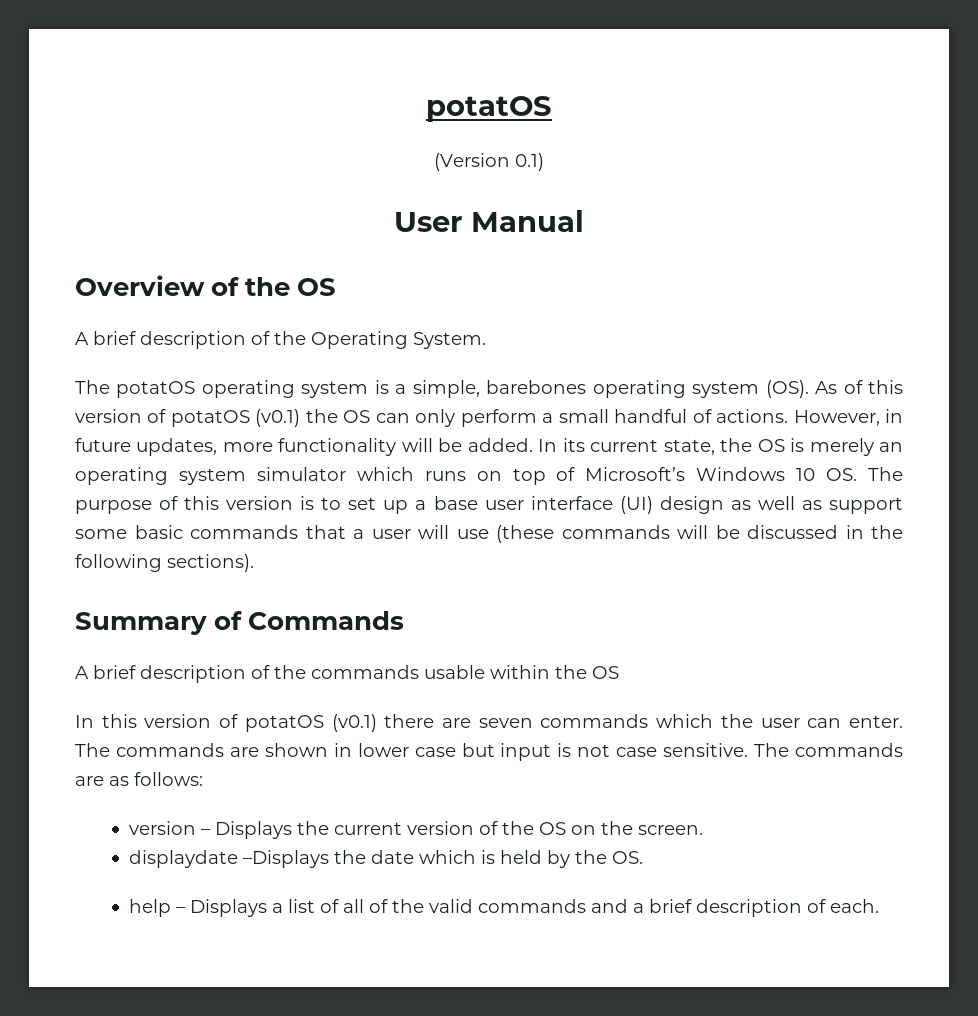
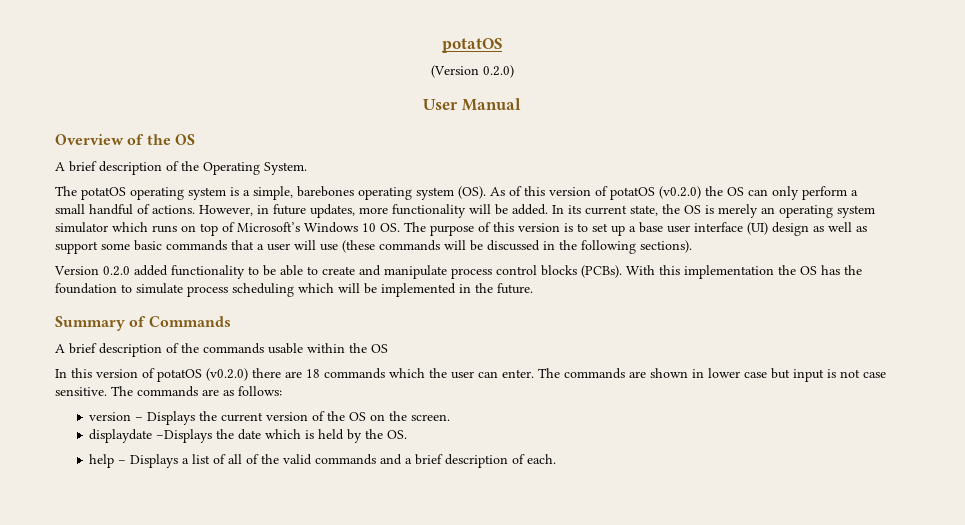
- (Version 0.1)
+ (Version 0.2.0)
- The potatOS operating system is a simple, barebones operating system (OS). As of this version of potatOS (v0.1) the OS can only perform a small handful of actions.
+ The potatOS operating system is a simple, barebones operating system (OS). As of this version of potatOS (v0.2.0) the OS can only perform a small handful of actions.
+ Version 0.2.0 added functionality to be able to create and manipulate process control blocks (PCBs). With this implementation the OS has the foundation to simulate process scheduling which will be implemented in the future.
- In this version of potatOS (v0.1) there are seven commands which the user can enter.
+ In this version of potatOS (v0.2.0) there are 18 commands which the user can enter.

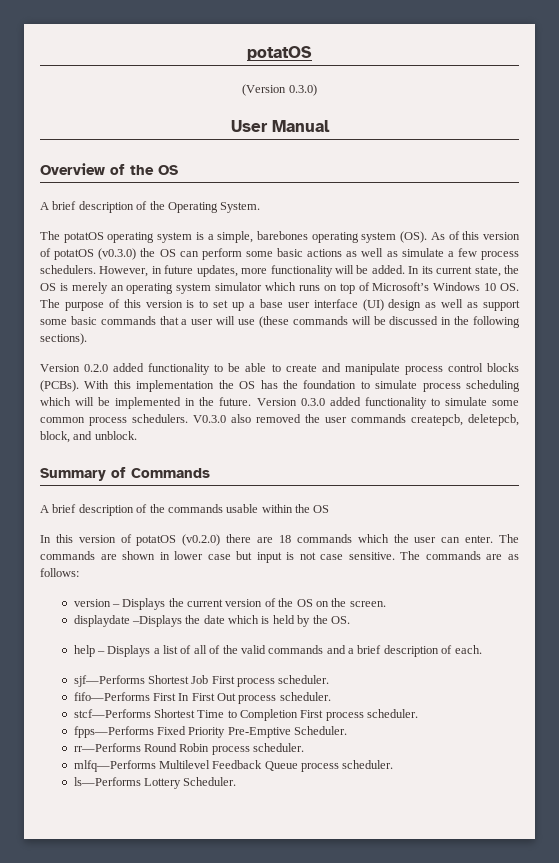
- (Version 0.2.0)
+ (Version 0.3.0)
- The potatOS operating system is a simple, barebones operating system (OS). As of this version of potatOS (v0.2.0) the OS can only perform a small handful of actions.
+ The potatOS operating system is a simple, barebones operating system (OS). As of this version of potatOS (v0.3.0) the OS can perform some basic actions as well as simulate a few process schedulers.
+ Version 0.3.0 added functionality to simulate some common process schedulers. V0.3.0 also removed the user commands createpcb, deletepcb, block, and unblock.
+ sjf—Performs Shortest Job First process scheduler.
+ fifo—Performs First In First Out process scheduler.
+ stcf—Performs Shortest Time to Completion First process scheduler.
+ fpps—Performs Fixed Priority Pre-Emptive Scheduler.
+ rr—Performs Round Robin process scheduler.
+ mlfq—Performs Multilevel Feedback Queue process scheduler.
+ ls—Performs Lottery Scheduler.

